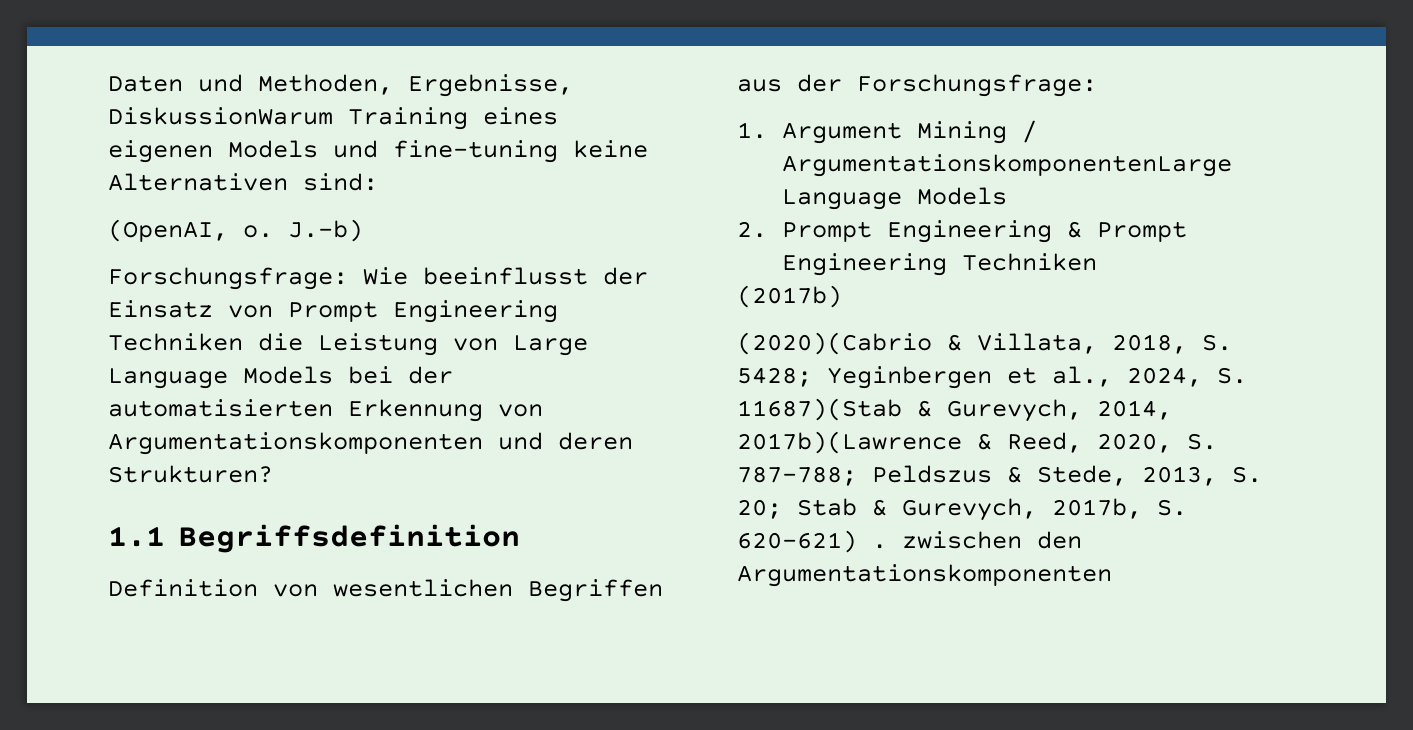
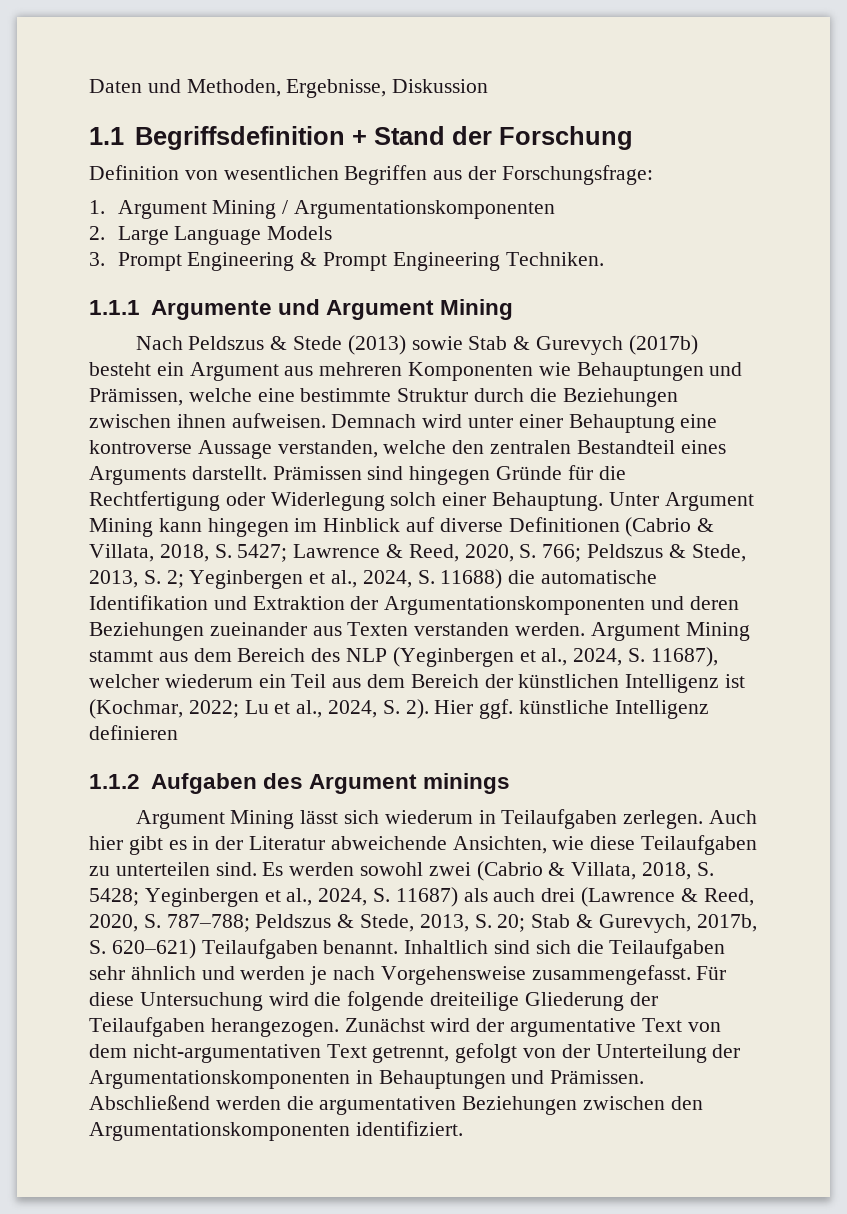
- Daten und Methoden, Ergebnisse, DiskussionWarum Training eines eigenen Models und fine-tuning keine Alternativen sind:
- (OpenAI, o. J.-b)
- Forschungsfrage: Wie beeinflusst der Einsatz von Prompt Engineering Techniken die Leistung von Large Language Models bei der automatisierten Erkennung von Argumentationskomponenten und deren Strukturen?
- 1.1 Begriffsdefinition
+ Daten und Methoden, Ergebnisse, Diskussion
+ 1.1 Begriffsdefinition + Stand der Forschung
- 1. Argument Mining / ArgumentationskomponentenLarge Language Models
+ 1. Argument Mining / Argumentationskomponenten
+ 2. Large Language Models
- 2. Prompt Engineering & Prompt Engineering Techniken
- (2017b)
- (2020)(Cabrio & Villata, 2018, S. 5428; Yeginbergen et al., 2024, S. 11687)(Stab & Gurevych, 2014, 2017b)(Lawrence & Reed, 2020, S. 787–788; Peldszus & Stede, 2013, S. 20; Stab & Gurevych, 2017b, S. 620–621) . zwischen den Argumentationskomponenten
+ 3. Prompt Engineering & Prompt Engineering Techniken.
+ 1.1.1 Argumente und Argument Mining
+ Nach Peldszus & Stede (2013) sowie Stab & Gurevych (2017b) besteht ein Argument aus mehreren Komponenten wie Behauptungen und Prämissen, welche eine bestimmte Struktur durch die Beziehungen zwischen ihnen aufweisen. Demnach wird unter einer Behauptung eine kontroverse Aussage verstanden, welche den zentralen Bestandteil eines Arguments darstellt. Prämissen sind hingegen Gründe für die Rechtfertigung oder Widerlegung solch einer Behauptung. Unter Argument Mining kann hingegen im Hinblick auf diverse Definitionen (Cabrio & Villata, 2018, S. 5427; Lawrence & Reed, 2020, S. 766; Peldszus & Stede, 2013, S. 2; Yeginbergen et al., 2024, S. 11688) die automatische Identifikation und Extraktion der Argumentationskomponenten und deren Beziehungen zueinander aus Texten verstanden werden. Argument Mining stammt aus dem Bereich des NLP (Yeginbergen et al., 2024, S. 11687), welcher wiederum ein Teil aus dem Bereich der künstlichen Intelligenz ist (Kochmar, 2022; Lu et al., 2024, S. 2). Hier ggf. künstliche Intelligenz definieren
+ 1.1.2 Aufgaben des Argument minings
+ Argument Mining lässt sich wiederum in Teilaufgaben zerlegen. Auch hier gibt es in der Literatur abweichende Ansichten, wie diese Teilaufgaben zu unterteilen sind. Es werden sowohl zwei (Cabrio & Villata, 2018, S. 5428; Yeginbergen et al., 2024, S. 11687) als auch drei (Lawrence & Reed, 2020, S. 787–788; Peldszus & Stede, 2013, S. 20; Stab & Gurevych, 2017b, S. 620–621) Teilaufgaben benannt. Inhaltlich sind sich die Teilaufgaben sehr ähnlich und werden je nach Vorgehensweise zusammengefasst. Für diese Untersuchung wird die folgende dreiteilige Gliederung der Teilaufgaben herangezogen. Zunächst wird der argumentative Text von dem nicht-argumentativen Text getrennt, gefolgt von der Unterteilung der Argumentationskomponenten in Behauptungen und Prämissen. Abschließend werden die argumentativen Beziehungen zwischen den Argumentationskomponenten identifiziert.

